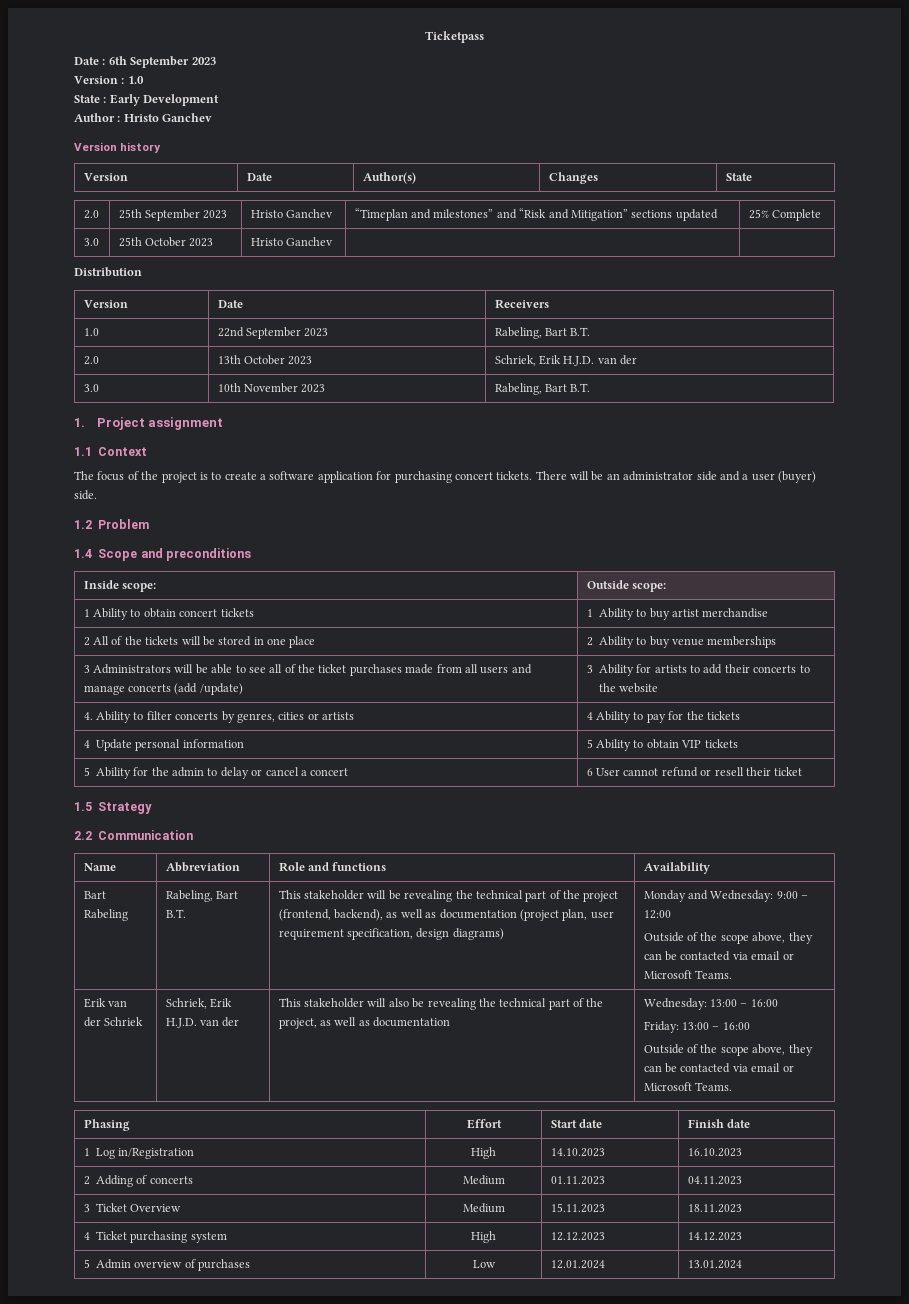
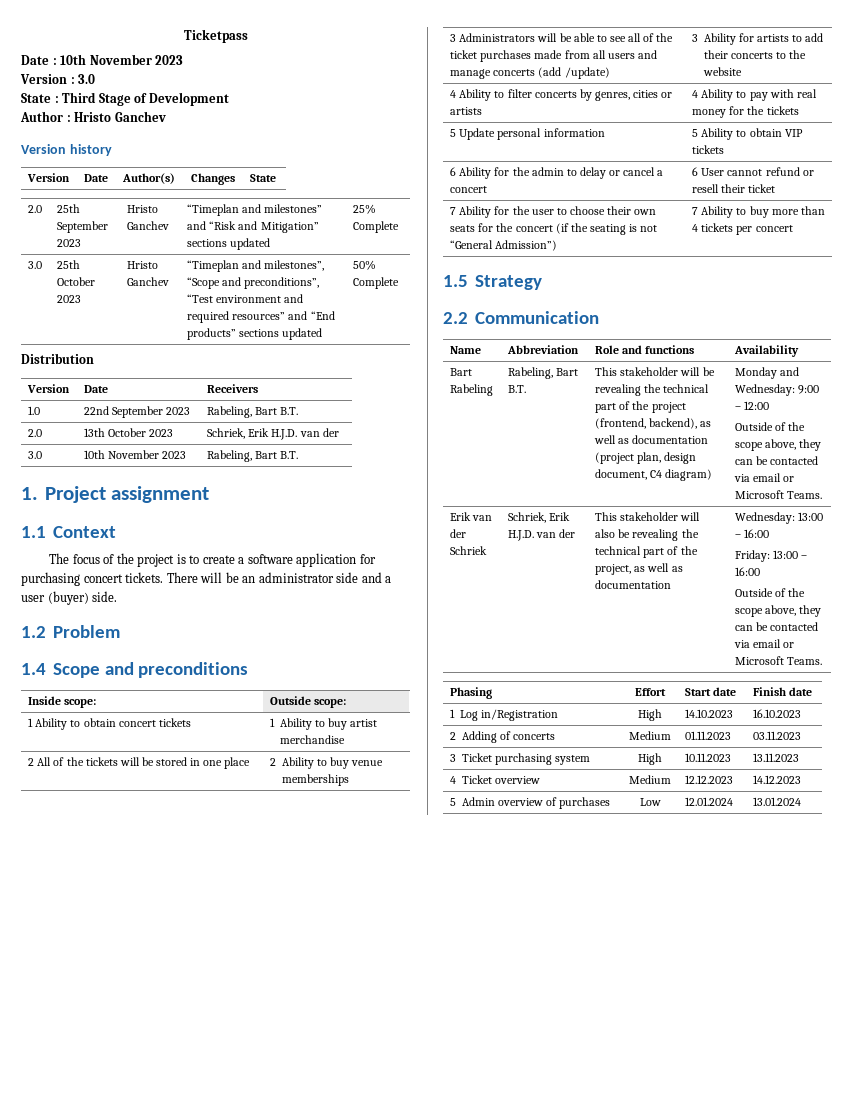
- Date : 6th September 2023
+ Date : 10th November 2023
- Version : 1.0
+ Version : 3.0
- State : Early Development
+ State : Third Stage of Development
- 3.0 | 25th October 2023 | Hristo Ganchev | |
+ 3.0 | 25th October 2023 | Hristo Ganchev | “Timeplan and milestones”, “Scope and preconditions”, “Test environment and required resources” and “End products” sections updated | 50% Complete
- 4. Ability to filter concerts by genres, cities or artists | 4 Ability to pay for the tickets
+ 4 Ability to filter concerts by genres, cities or artists | 4 Ability to pay with real money for the tickets
- 4 Update personal information | 5 Ability to obtain VIP tickets
+ 5 Update personal information | 5 Ability to obtain VIP tickets
- 5 Ability for the admin to delay or cancel a concert | 6 User cannot refund or resell their ticket
+ 6 Ability for the admin to delay or cancel a concert | 6 User cannot refund or resell their ticket
+ 7 Ability for the user to choose their own seats for the concert (if the seating is not “General Admission”) | 7 Ability to buy more than 4 tickets per concert
- This stakeholder will be revealing the technical part of the project (frontend, backend), as well as documentation (project plan, user requirement specification, design diagrams)
+ This stakeholder will be revealing the technical part of the project (frontend, backend), as well as documentation (project plan, design document, C4 diagram)
- 2 Adding of concerts | Medium | 01.11.2023 | 04.11.2023
- 3 Ticket Overview | Medium | 15.11.2023 | 18.11.2023
- 4 Ticket purchasing system | High | 12.12.2023 | 14.12.2023
+ 2 Adding of concerts | Medium | 01.11.2023 | 03.11.2023
+ 3 Ticket purchasing system | High | 10.11.2023 | 13.11.2023
+ 4 Ticket overview | Medium | 12.12.2023 | 14.12.2023

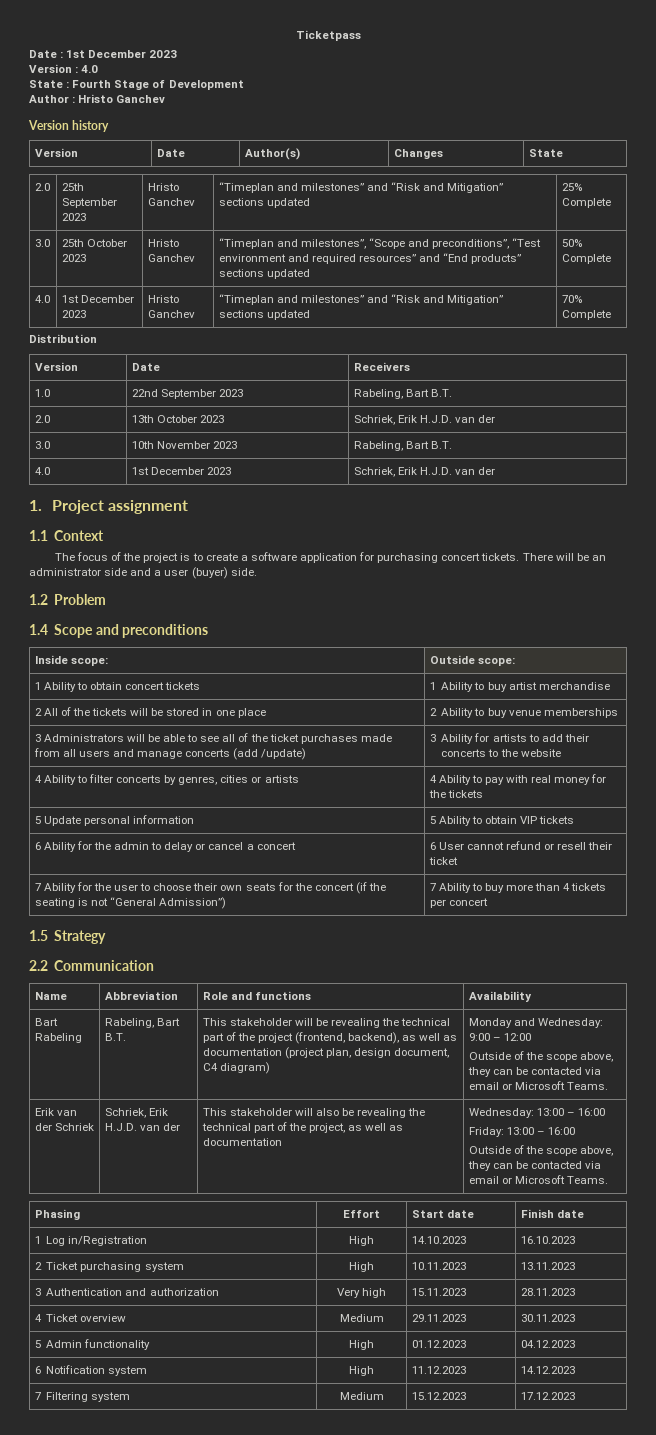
- Date : 10th November 2023
+ Date : 1st December 2023
- Version : 3.0
+ Version : 4.0
- State : Third Stage of Development
+ State : Fourth Stage of Development
+ 4.0 | 1st December 2023 | Hristo Ganchev | “Timeplan and milestones” and “Risk and Mitigation” sections updated | 70% Complete
+ 4.0 | 1st December 2023 | Schriek, Erik H.J.D. van der
- 2 Adding of concerts | Medium | 01.11.2023 | 03.11.2023
- 3 Ticket purchasing system | High | 10.11.2023 | 13.11.2023
+ 2 Ticket purchasing system | High | 10.11.2023 | 13.11.2023
- 4 Ticket overview | Medium | 12.12.2023 | 14.12.2023
- 5 Admin overview of purchases | Low | 12.01.2024 | 13.01.2024
+ 3 Authentication and authorization | Very high | 15.11.2023 | 28.11.2023
+ 4 Ticket overview | Medium | 29.11.2023 | 30.11.2023
+ 5 Admin functionality | High | 01.12.2023 | 04.12.2023
+ 6 Notification system | High | 11.12.2023 | 14.12.2023
+ 7 Filtering system | Medium | 15.12.2023 | 17.12.2023

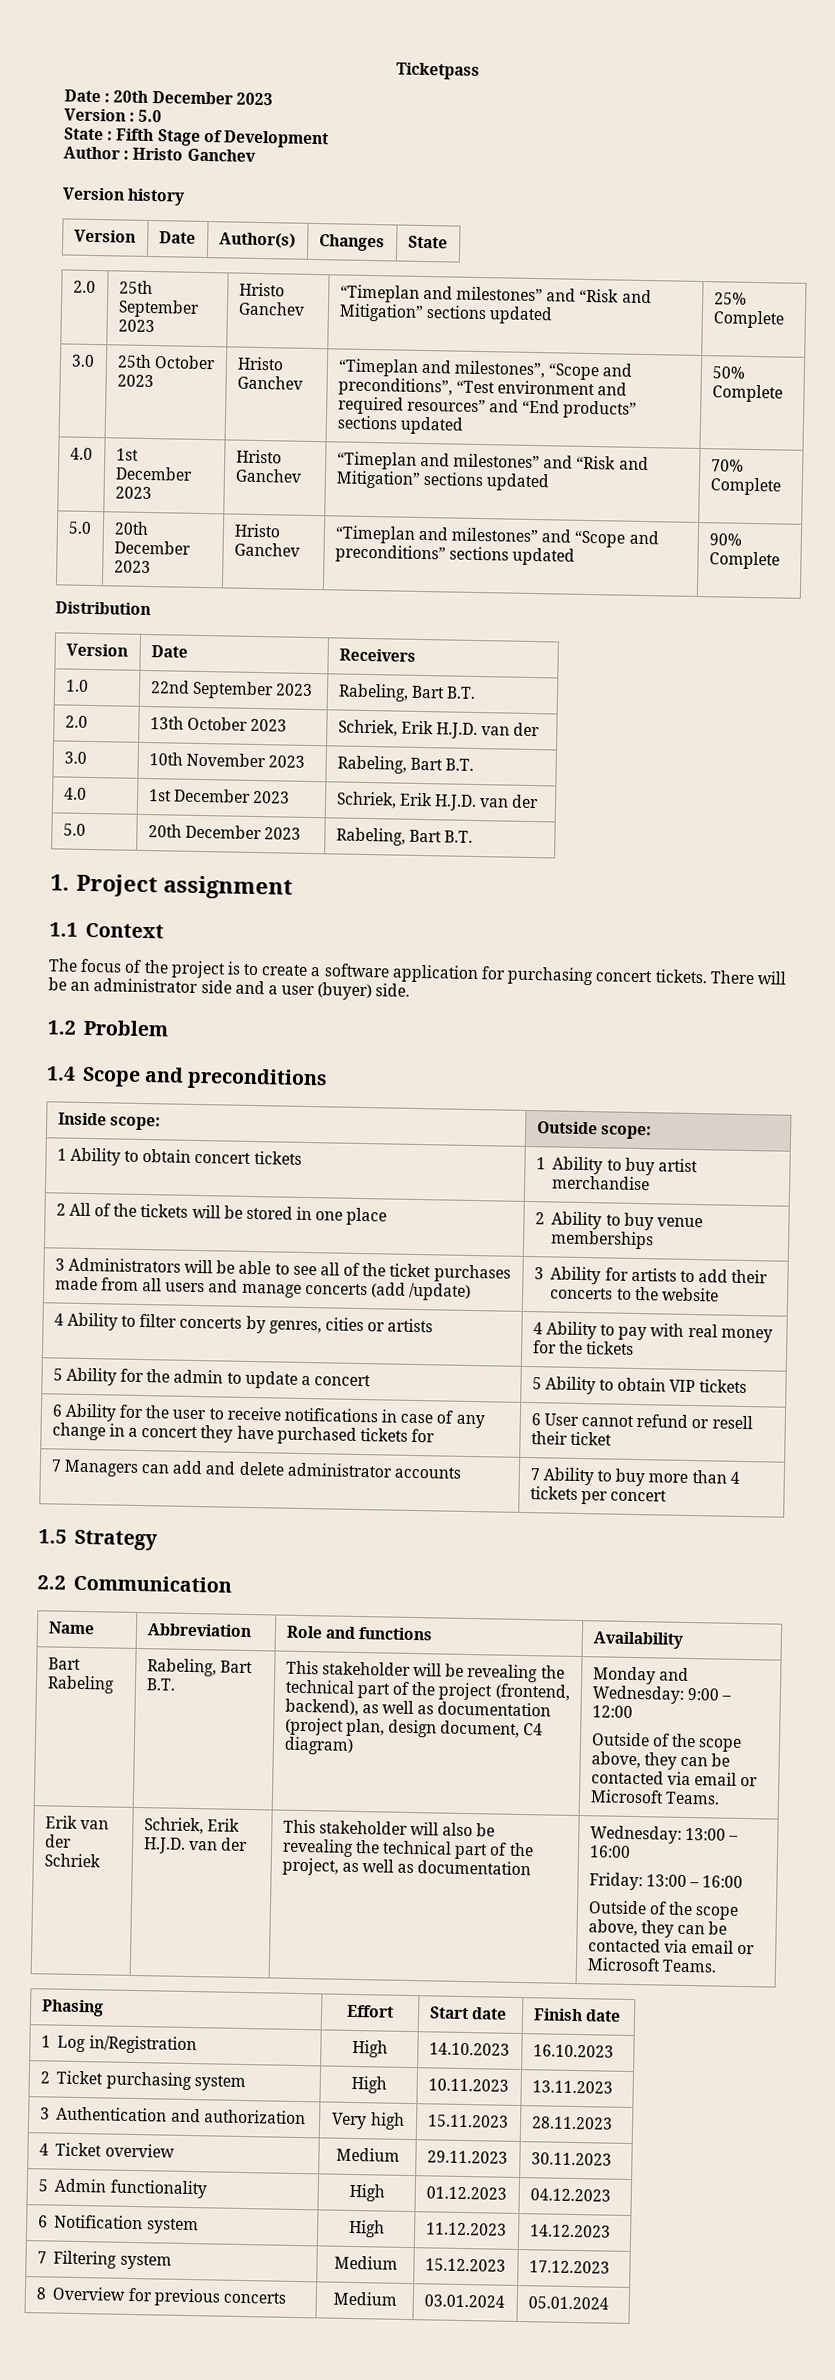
- Date : 1st December 2023
+ Date : 20th December 2023
- Version : 4.0
+ Version : 5.0
- State : Fourth Stage of Development
+ State : Fifth Stage of Development
+ 5.0 | 20th December 2023 | Hristo Ganchev | “Timeplan and milestones” and “Scope and preconditions” sections updated | 90% Complete
+ 5.0 | 20th December 2023 | Rabeling, Bart B.T.
- 5 Update personal information | 5 Ability to obtain VIP tickets
+ 5 Ability for the admin to update a concert | 5 Ability to obtain VIP tickets
- 6 Ability for the admin to delay or cancel a concert | 6 User cannot refund or resell their ticket
+ 6 Ability for the user to receive notifications in case of any change in a concert they have purchased tickets for | 6 User cannot refund or resell their ticket
- 7 Ability for the user to choose their own seats for the concert (if the seating is not “General Admission”) | 7 Ability to buy more than 4 tickets per concert
+ 7 Managers can add and delete administrator accounts | 7 Ability to buy more than 4 tickets per concert
+ 8 Overview for previous concerts | Medium | 03.01.2024 | 05.01.2024

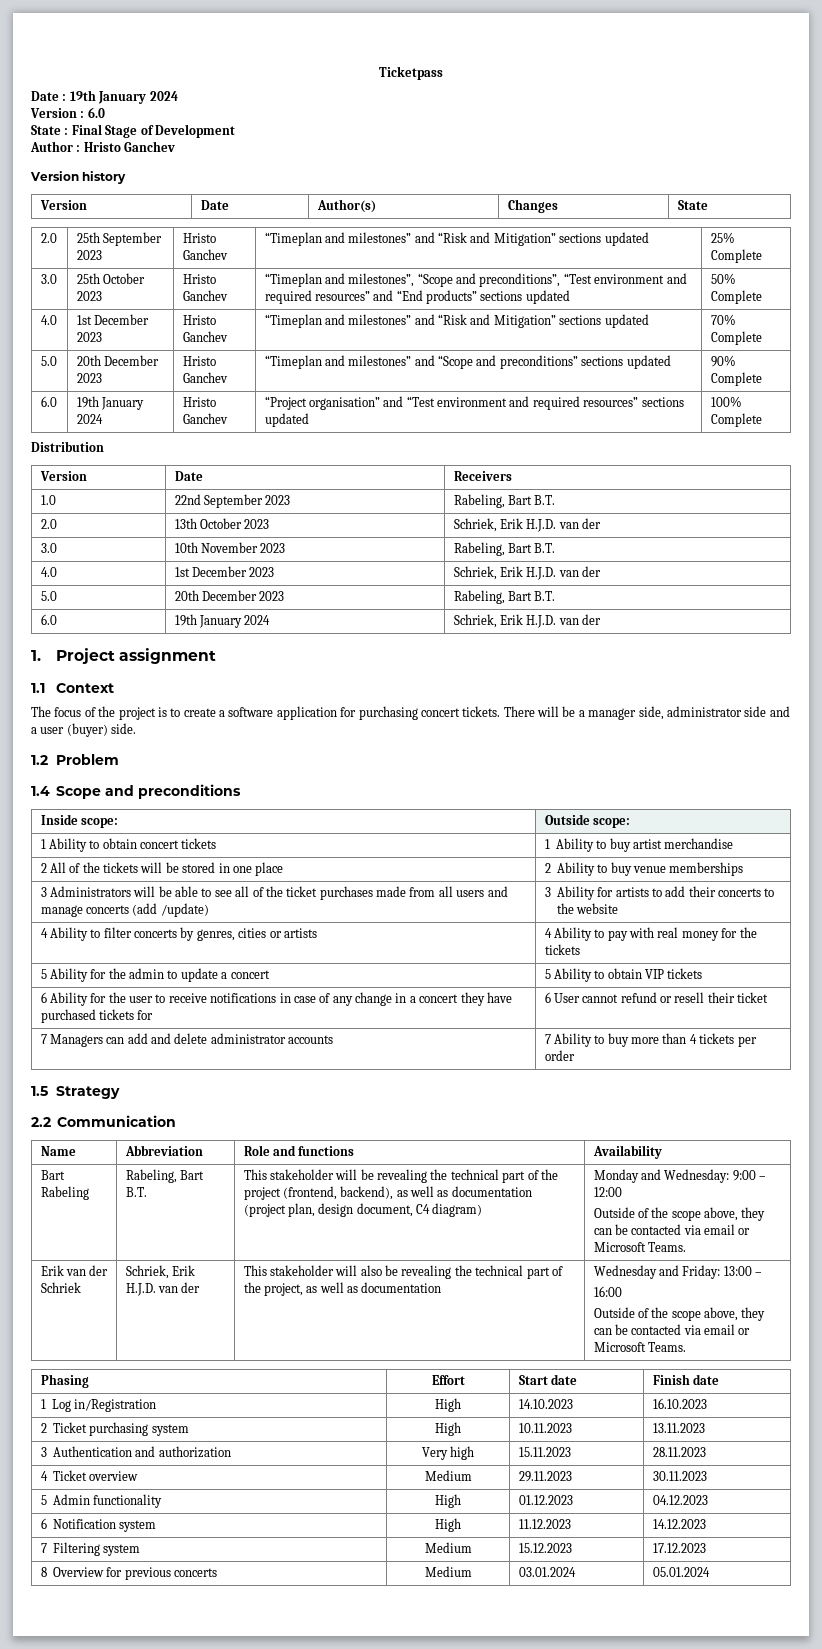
- Date : 20th December 2023
+ Date : 19th January 2024
- Version : 5.0
+ Version : 6.0
- State : Fifth Stage of Development
+ State : Final Stage of Development
+ 6.0 | 19th January 2024 | Hristo Ganchev | “Project organisation” and “Test environment and required resources” sections updated | 100% Complete
+ 6.0 | 19th January 2024 | Schriek, Erik H.J.D. van der
- There will be an administrator side and a user (buyer) side.
+ There will be a manager side, administrator side and a user (buyer) side.
- 7 Managers can add and delete administrator accounts | 7 Ability to buy more than 4 tickets per concert
+ 7 Managers can add and delete administrator accounts | 7 Ability to buy more than 4 tickets per order
- Wednesday: 13:00 – 16:00
- Friday: 13:00 – 16:00
+ Wednesday and Friday: 13:00 –
+ 16:00

